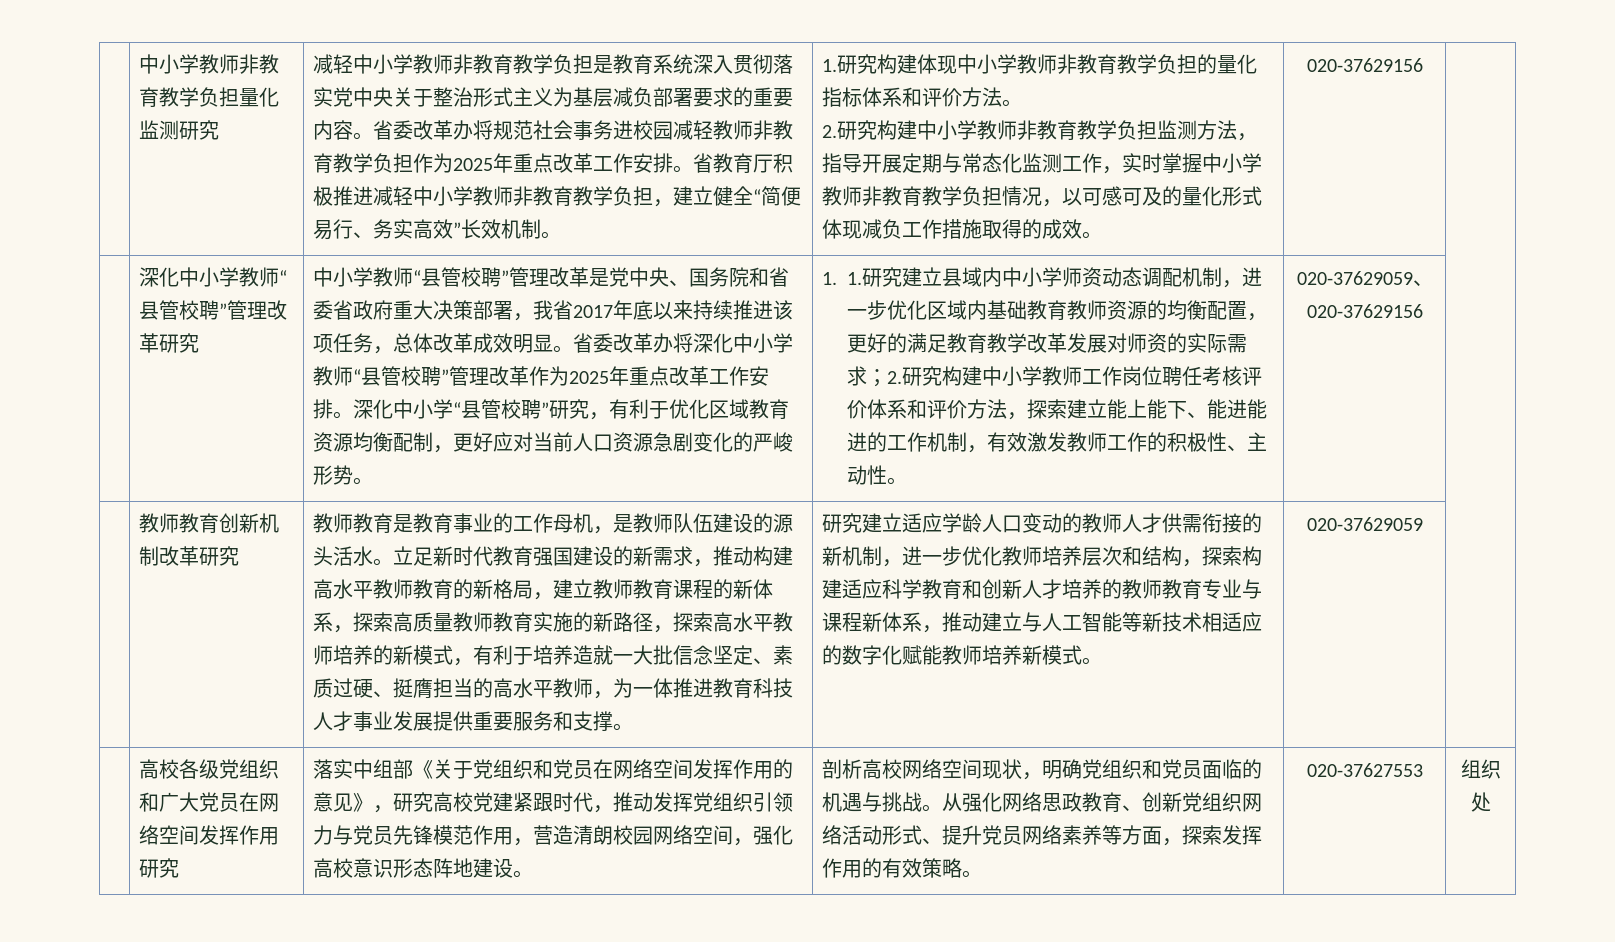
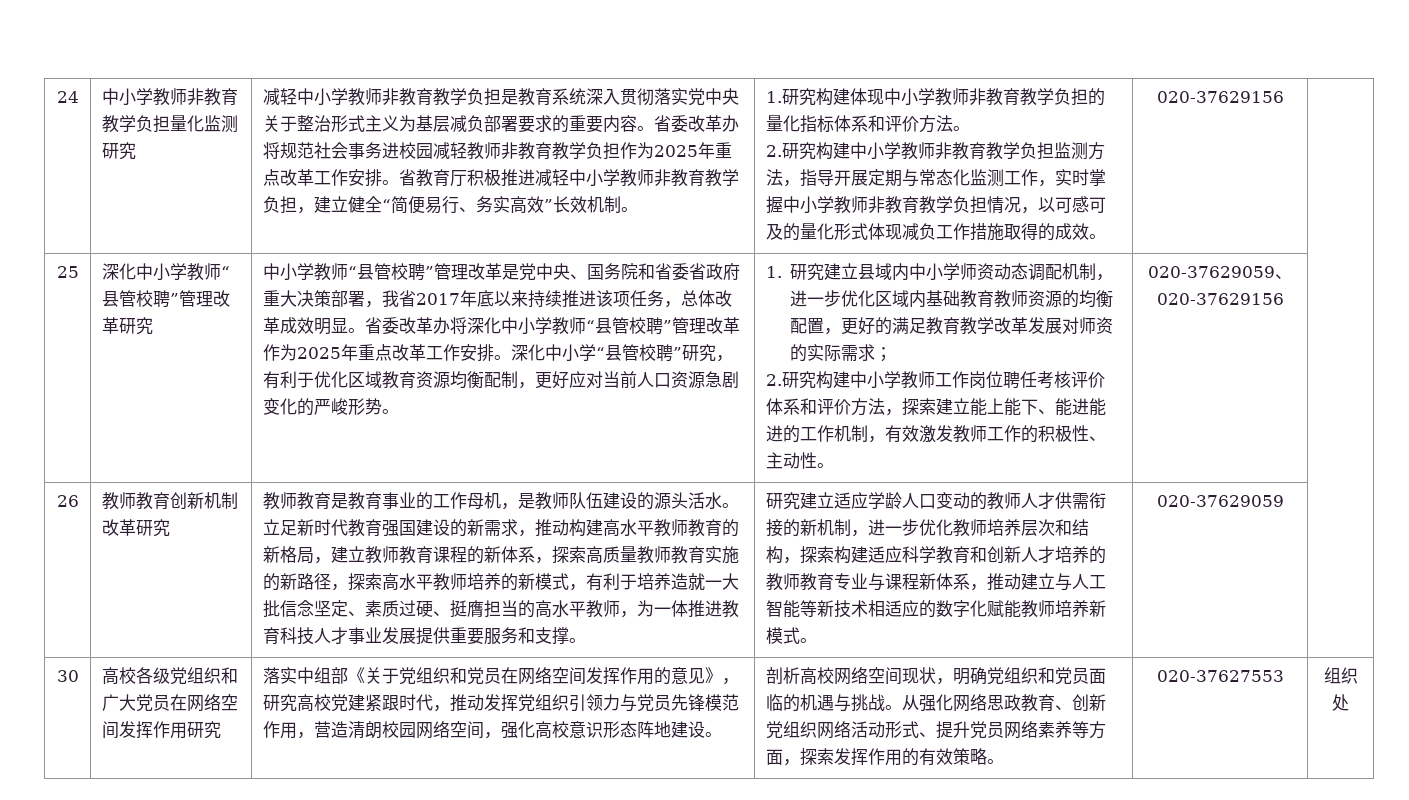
+ 24
+ 25
- 1. 1.研究建立县域内中小学师资动态调配机制，进一步优化区域内基础教育教师资源的均衡配置，更好的满足教育教学改革发展对师资的实际需求；2.研究构建中小学教师工作岗位聘任考核评价体系和评价方法，探索建立能上能下、能进能进的工作机制，有效激发教师工作的积极性、主动性。
+ 1.研究建立县域内中小学师资动态调配机制，进一步优化区域内基础教育教师资源的均衡配置，更好的满足教育教学改革发展对师资的实际需求；
+ 2.研究构建中小学教师工作岗位聘任考核评价体系和评价方法，探索建立能上能下、能进能进的工作机制，有效激发教师工作的积极性、主动性。
+ 26
+ 30

